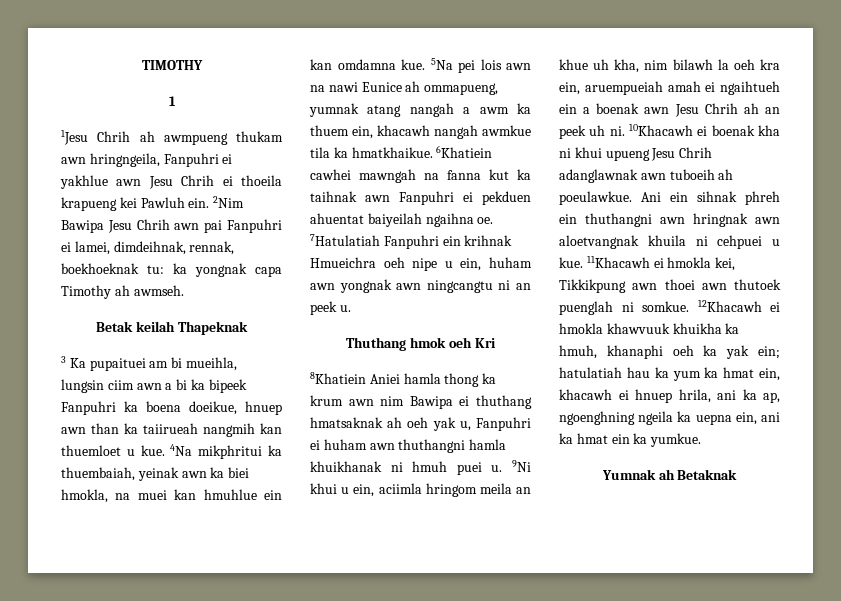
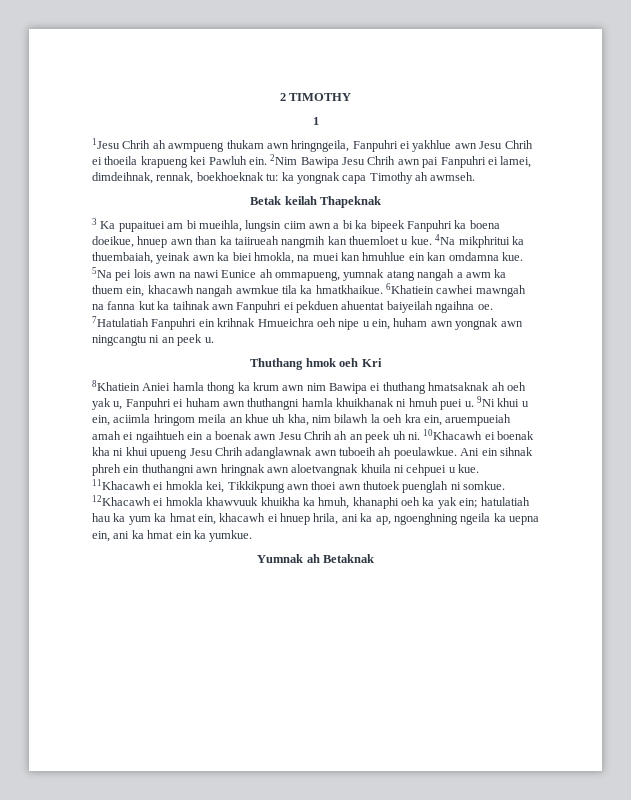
- TIMOTHY
+ 2 TIMOTHY

